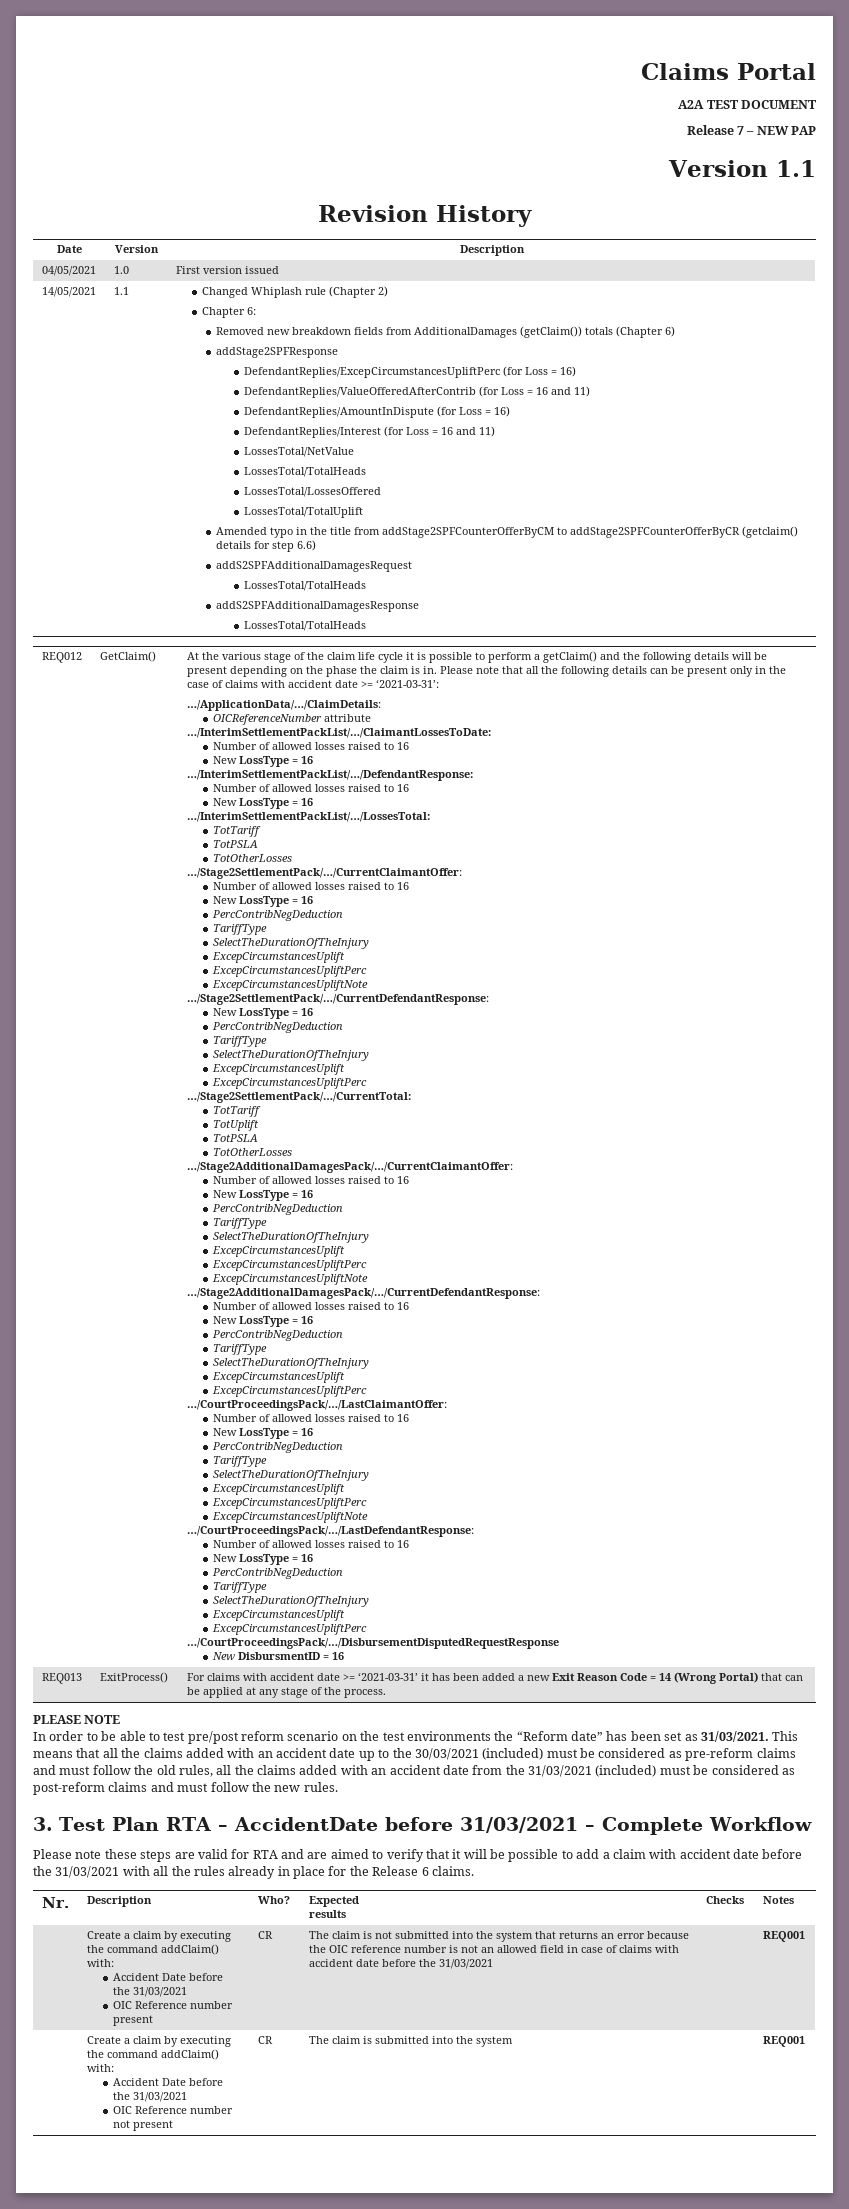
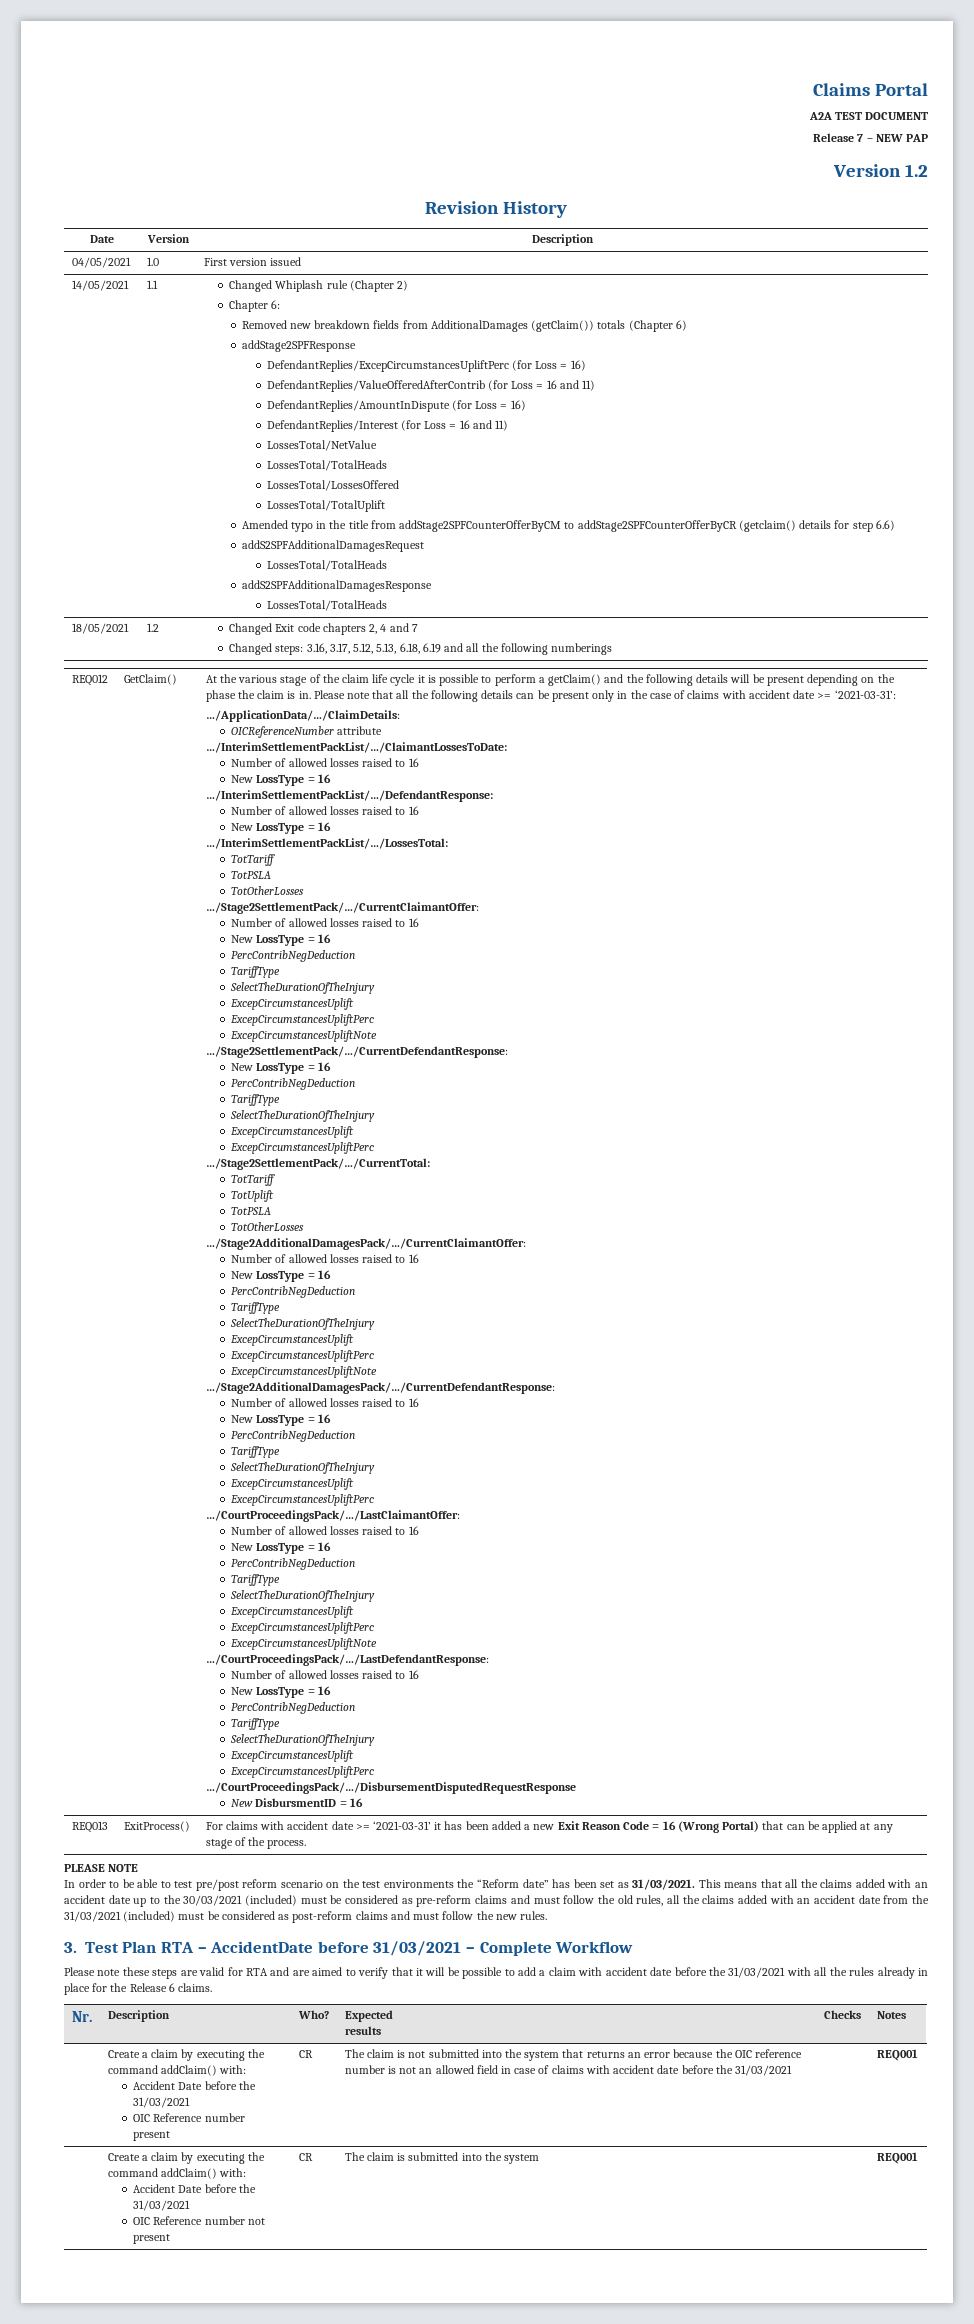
- Version 1.1
+ Version 1.2
+ 18/05/2021 | 1.2 | Changed Exit code chapters 2, 4 and 7
+ Changed steps: 3.16, 3.17, 5.12, 5.13, 6.18, 6.19 and all the following numberings
- REQ013 | ExitProcess() | For claims with accident date >= ‘2021-03-31’ it has been added a new Exit Reason Code = 14 (Wrong Portal) that can be applied at any stage of the process.
+ REQ013 | ExitProcess() | For claims with accident date >= ‘2021-03-31’ it has been added a new Exit Reason Code = 16 (Wrong Portal) that can be applied at any stage of the process.

